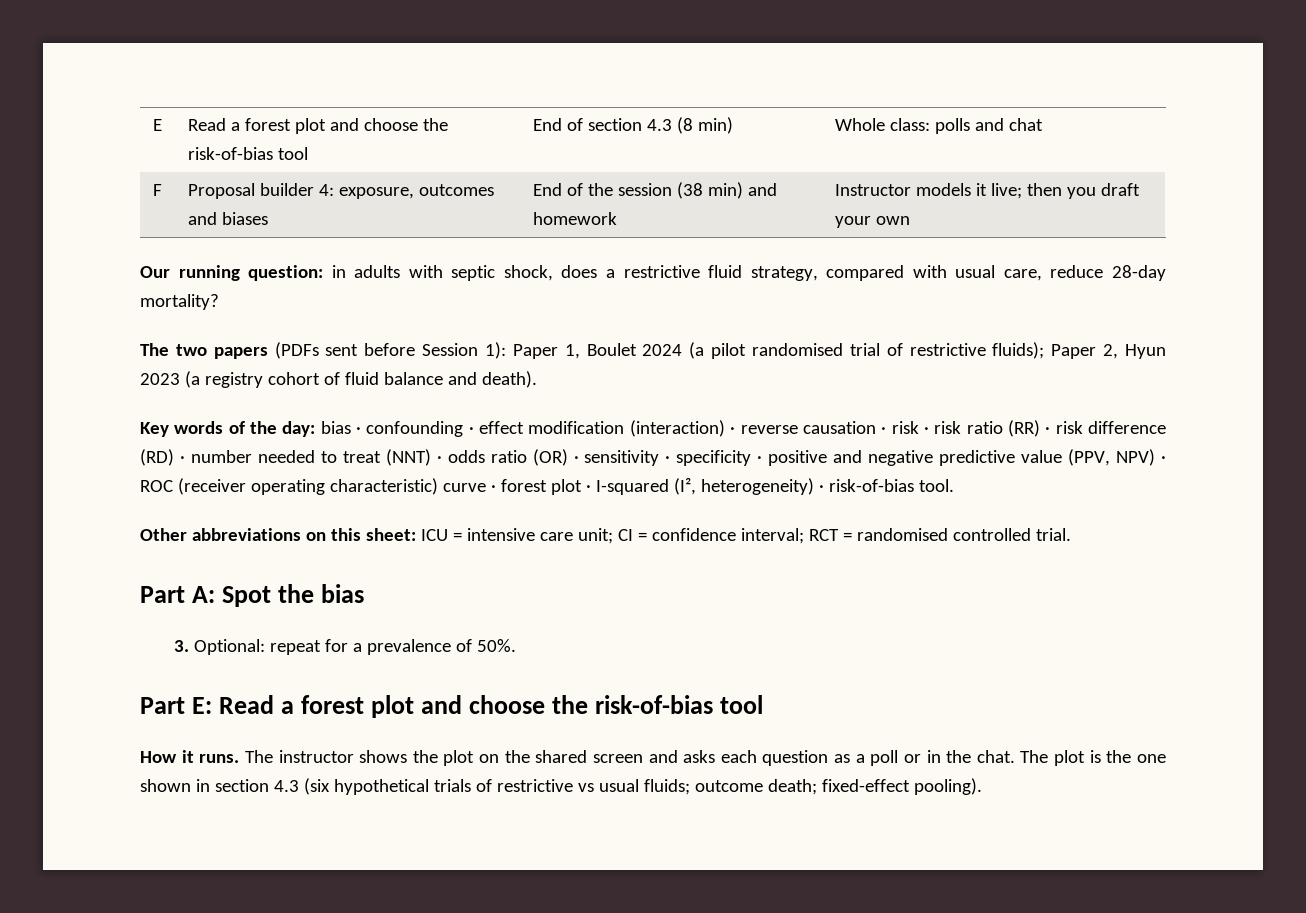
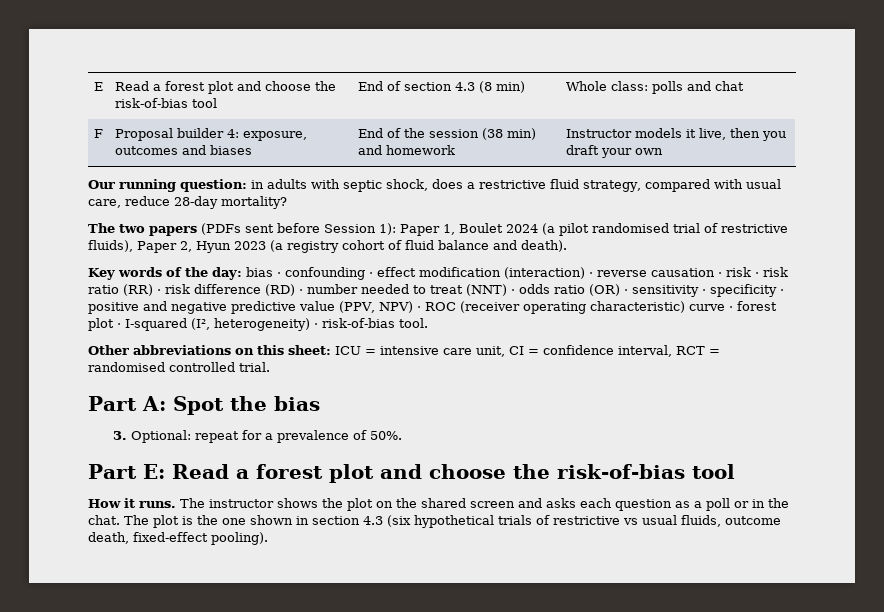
- F | Proposal builder 4: exposure, outcomes and biases | End of the session (38 min) and homework | Instructor models it live; then you draft your own
+ F | Proposal builder 4: exposure, outcomes and biases | End of the session (38 min) and homework | Instructor models it live, then you draft your own
- The two papers (PDFs sent before Session 1): Paper 1, Boulet 2024 (a pilot randomised trial of restrictive fluids); Paper 2, Hyun 2023 (a registry cohort of fluid balance and death).
+ The two papers (PDFs sent before Session 1): Paper 1, Boulet 2024 (a pilot randomised trial of restrictive fluids), Paper 2, Hyun 2023 (a registry cohort of fluid balance and death).
- Other abbreviations on this sheet: ICU = intensive care unit; CI = confidence interval; RCT = randomised controlled trial.
+ Other abbreviations on this sheet: ICU = intensive care unit, CI = confidence interval, RCT = randomised controlled trial.
- The plot is the one shown in section 4.3 (six hypothetical trials of restrictive vs usual fluids; outcome death; fixed-effect pooling).
+ The plot is the one shown in section 4.3 (six hypothetical trials of restrictive vs usual fluids, outcome death, fixed-effect pooling).

